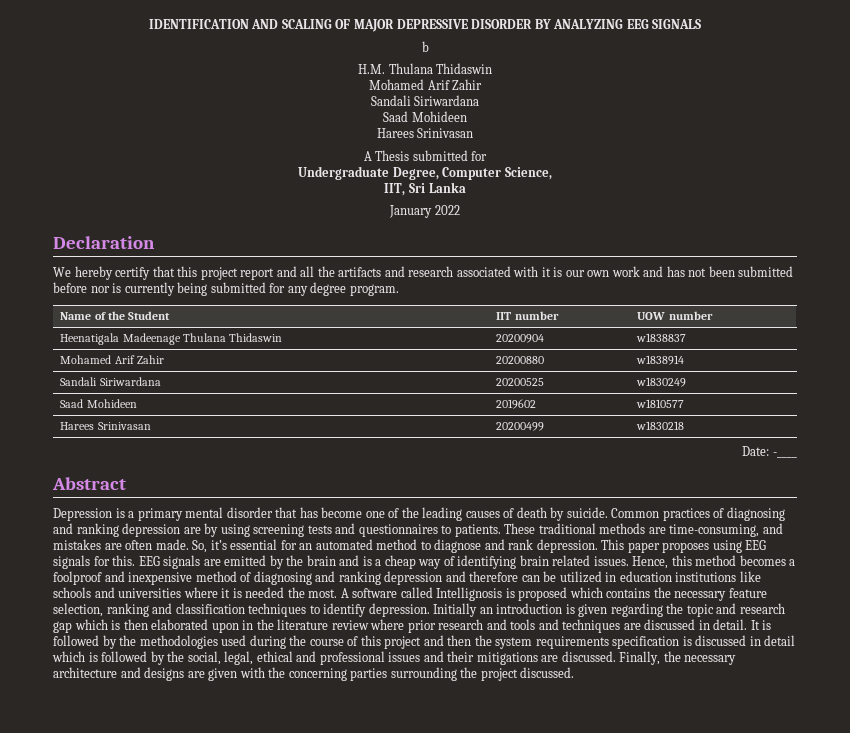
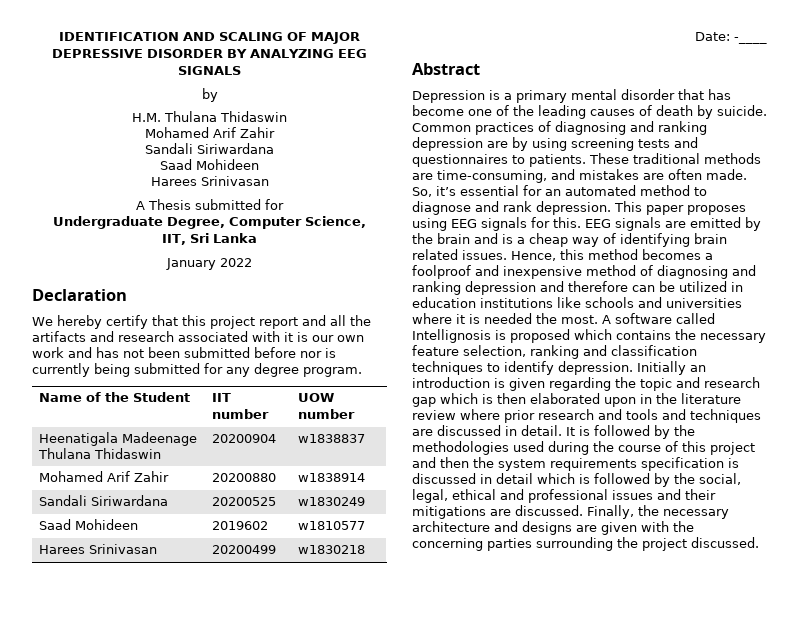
  IDENTIFICATION AND SCALING OF MAJOR DEPRESSIVE DISORDER BY ANALYZING EEG SIGNALS
- b
+ by

